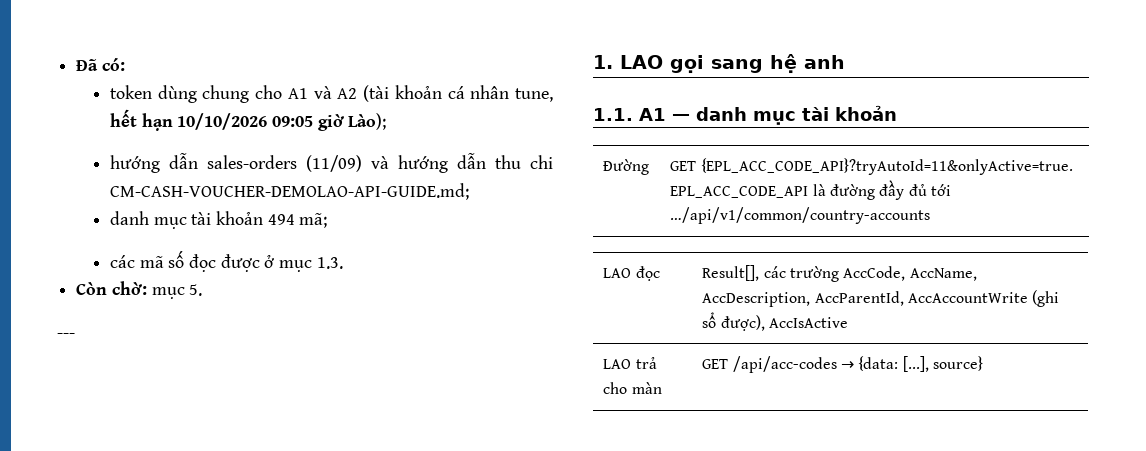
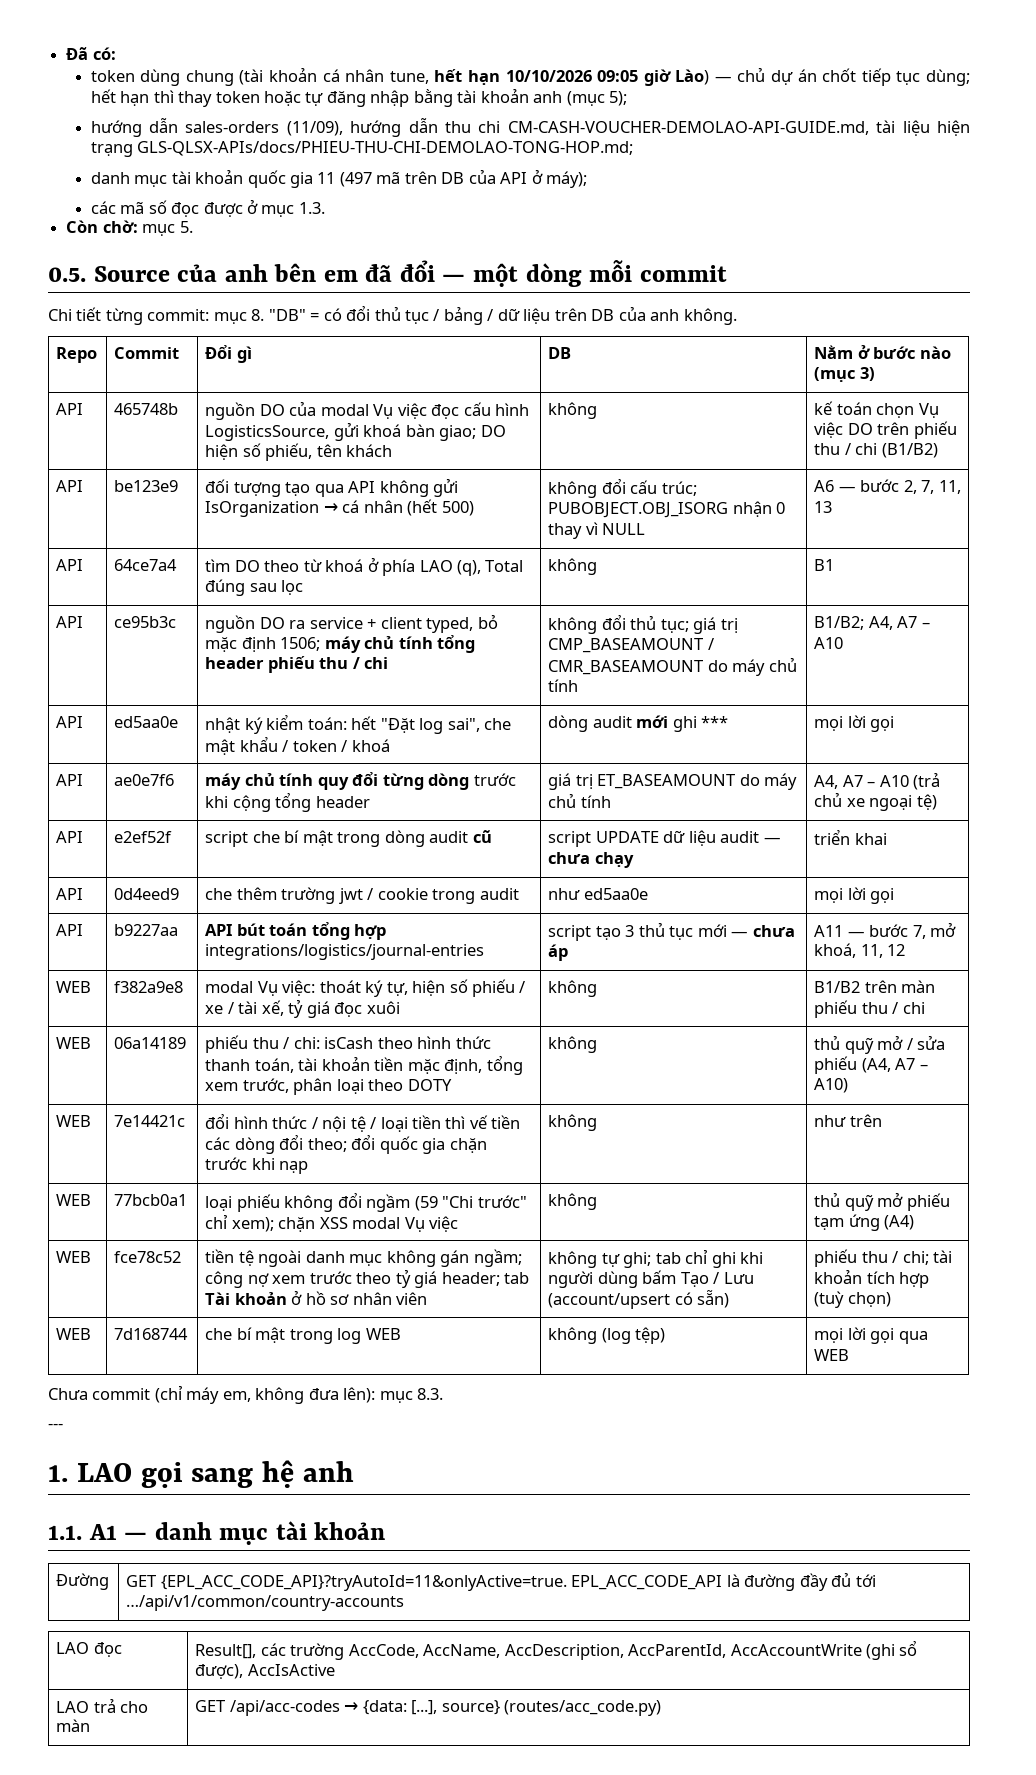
- token dùng chung cho A1 và A2 (tài khoản cá nhân tune, hết hạn 10/10/2026 09:05 giờ Lào);
+ token dùng chung (tài khoản cá nhân tune, hết hạn 10/10/2026 09:05 giờ Lào) — chủ dự án chốt tiếp tục dùng; hết hạn thì thay token hoặc tự đăng nhập bằng tài khoản anh (mục 5);
- hướng dẫn sales-orders (11/09) và hướng dẫn thu chi CM-CASH-VOUCHER-DEMOLAO-API-GUIDE.md;
- danh mục tài khoản 494 mã;
+ hướng dẫn sales-orders (11/09), hướng dẫn thu chi CM-CASH-VOUCHER-DEMOLAO-API-GUIDE.md, tài liệu hiện trạng GLS-QLSX-APIs/docs/PHIEU-THU-CHI-DEMOLAO-TONG-HOP.md;
+ danh mục tài khoản quốc gia 11 (497 mã trên DB của API ở máy);
+ 0.5. Source của anh bên em đã đổi — một dòng mỗi commit
+ Chi tiết từng commit: mục 8. "DB" = có đổi thủ tục / bảng / dữ liệu trên DB của anh không.
+ Repo | Commit | Đổi gì | DB | Nằm ở bước nào (mục 3)
+ API | 465748b | nguồn DO của modal Vụ việc đọc cấu hình LogisticsSource, gửi khoá bàn giao; DO hiện số phiếu, tên khách | không | kế toán chọn Vụ việc DO trên phiếu thu / chi (B1/B2)
+ API | be123e9 | đối tượng tạo qua API không gửi IsOrganization → cá nhân (hết 500) | không đổi cấu trúc; PUBOBJECT.OBJ_ISORG nhận 0 thay vì NULL | A6 — bước 2, 7, 11, 13
+ API | 64ce7a4 | tìm DO theo từ khoá ở phía LAO (q), Total đúng sau lọc | không | B1
+ API | ce95b3c | nguồn DO ra service + client typed, bỏ mặc định 1506; máy chủ tính tổng header phiếu thu / chi | không đổi thủ tục; giá trị CMP_BASEAMOUNT / CMR_BASEAMOUNT do máy chủ tính | B1/B2; A4, A7 – A10
+ API | ed5aa0e | nhật ký kiểm toán: hết "Đặt log sai", che mật khẩu / token / khoá | dòng audit mới ghi *** | mọi lời gọi
+ API | ae0e7f6 | máy chủ tính quy đổi từng dòng trước khi cộng tổng header | giá trị ET_BASEAMOUNT do máy chủ tính | A4, A7 – A10 (trả chủ xe ngoại tệ)
+ API | e2ef52f | script che bí mật trong dòng audit cũ | script UPDATE dữ liệu audit — chưa chạy | triển khai
+ API | 0d4eed9 | che thêm trường jwt / cookie trong audit | như ed5aa0e | mọi lời gọi
+ API | b9227aa | API bút toán tổng hợp integrations/logistics/journal-entries | script tạo 3 thủ tục mới — chưa áp | A11 — bước 7, mở khoá, 11, 12
+ WEB | f382a9e8 | modal Vụ việc: thoát ký tự, hiện số phiếu / xe / tài xế, tỷ giá đọc xuôi | không | B1/B2 trên màn phiếu thu / chi
+ WEB | 06a14189 | phiếu thu / chi: isCash theo hình thức thanh toán, tài khoản tiền mặc định, tổng xem trước, phân loại theo DOTY | không | thủ quỹ mở / sửa phiếu (A4, A7 – A10)
+ WEB | 7e14421c | đổi hình thức / nội tệ / loại tiền thì vế tiền các dòng đổi theo; đổi quốc gia chặn trước khi nạp | không | như trên
+ WEB | 77bcb0a1 | loại phiếu không đổi ngầm (59 "Chi trước" chỉ xem); chặn XSS modal Vụ việc | không | thủ quỹ mở phiếu tạm ứng (A4)
+ WEB | fce78c52 | tiền tệ ngoài danh mục không gán ngầm; công nợ xem trước theo tỷ giá header; tab Tài khoản ở hồ sơ nhân viên | không tự ghi; tab chỉ ghi khi người dùng bấm Tạo / Lưu (account/upsert có sẵn) | phiếu thu / chi; tài khoản tích hợp (tuỳ chọn)
+ WEB | 7d168744 | che bí mật trong log WEB | không (log tệp) | mọi lời gọi qua WEB
+ Chưa commit (chỉ máy em, không đưa lên): mục 8.3.
- LAO trả cho màn | GET /api/acc-codes → {data: [...], source}
+ LAO trả cho màn | GET /api/acc-codes → {data: [...], source} (routes/acc_code.py)

